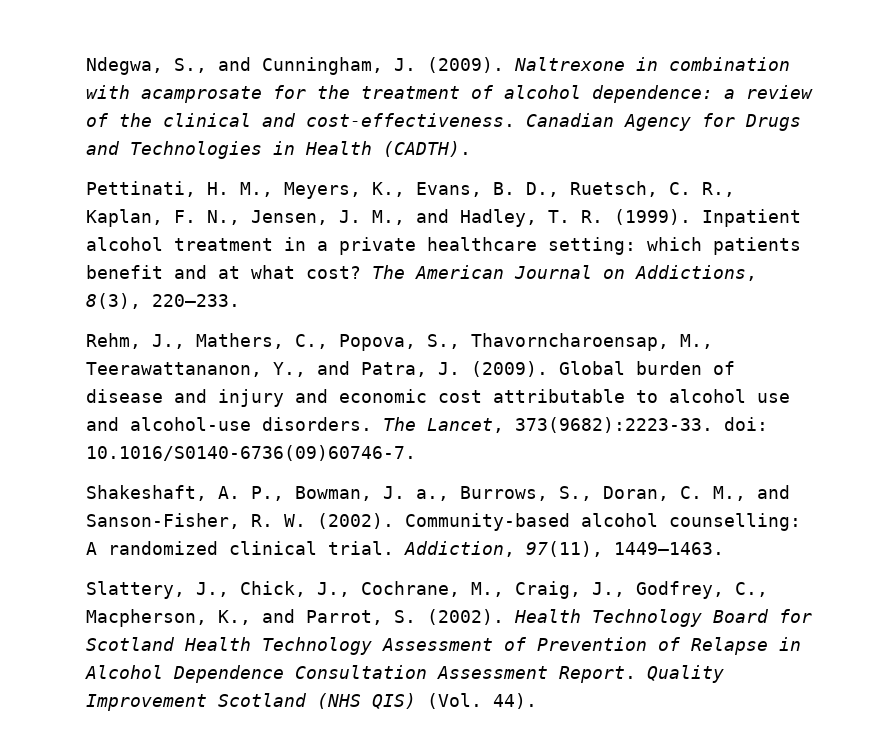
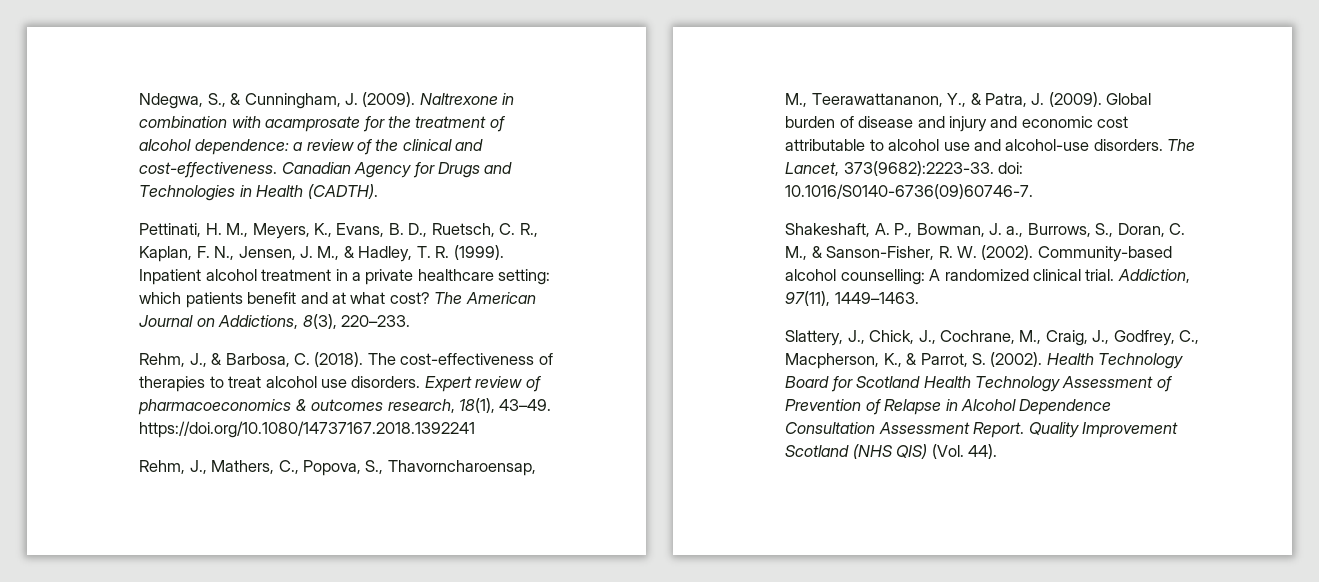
- Ndegwa, S., and Cunningham, J. (2009).
+ Ndegwa, S., & Cunningham, J. (2009).
- Pettinati, H. M., Meyers, K., Evans, B. D., Ruetsch, C. R., Kaplan, F. N., Jensen, J. M., and Hadley, T. R. (1999).
+ Pettinati, H. M., Meyers, K., Evans, B. D., Ruetsch, C. R., Kaplan, F. N., Jensen, J. M., & Hadley, T. R. (1999).
+ Rehm, J., & Barbosa, C. (2018). The cost-effectiveness of therapies to treat alcohol use disorders. Expert review of pharmacoeconomics & outcomes research, 18(1), 43–49. https://doi.org/10.1080/14737167.2018.1392241
- Rehm, J., Mathers, C., Popova, S., Thavorncharoensap, M., Teerawattananon, Y., and Patra, J. (2009).
+ Rehm, J., Mathers, C., Popova, S., Thavorncharoensap, M., Teerawattananon, Y., & Patra, J. (2009).
- Shakeshaft, A. P., Bowman, J. a., Burrows, S., Doran, C. M., and Sanson-Fisher, R. W. (2002).
+ Shakeshaft, A. P., Bowman, J. a., Burrows, S., Doran, C. M., & Sanson-Fisher, R. W. (2002).
- Slattery, J., Chick, J., Cochrane, M., Craig, J., Godfrey, C., Macpherson, K., and Parrot, S. (2002).
+ Slattery, J., Chick, J., Cochrane, M., Craig, J., Godfrey, C., Macpherson, K., & Parrot, S. (2002).

